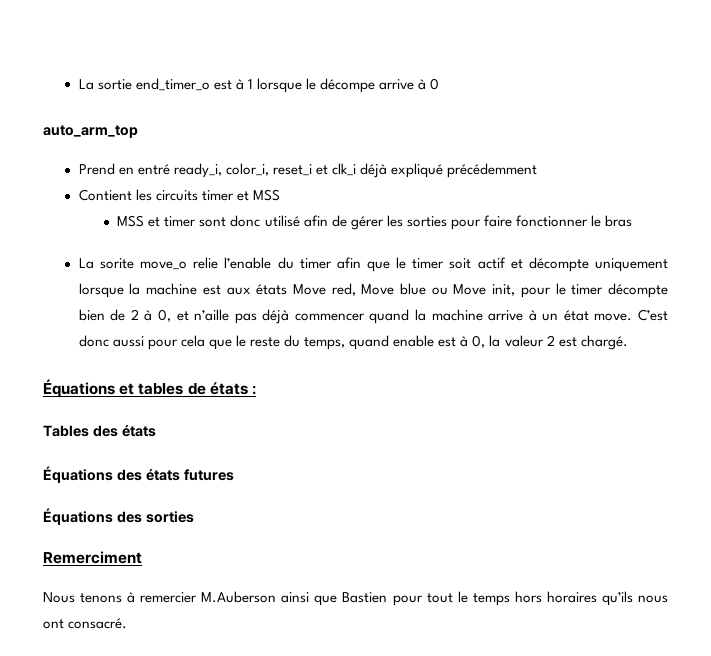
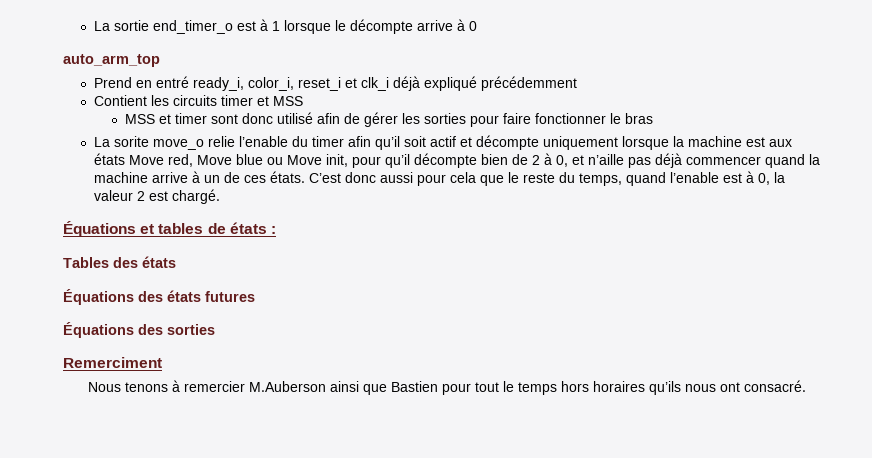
- La sortie end_timer_o est à 1 lorsque le décompe arrive à 0
+ La sortie end_timer_o est à 1 lorsque le décompte arrive à 0
- La sorite move_o relie l’enable du timer afin que le timer soit actif et décompte uniquement lorsque la machine est aux états Move red, Move blue ou Move init, pour le timer décompte bien de 2 à 0, et n’aille pas déjà commencer quand la machine arrive à un état move.
+ La sorite move_o relie l’enable du timer afin qu’il soit actif et décompte uniquement lorsque la machine est aux états Move red, Move blue ou Move init, pour qu’il décompte bien de 2 à 0, et n’aille pas déjà commencer quand la machine arrive à un de ces états.
- C’est donc aussi pour cela que le reste du temps, quand enable est à 0, la valeur 2 est chargé.
+ C’est donc aussi pour cela que le reste du temps, quand l’enable est à 0, la valeur 2 est chargé.

